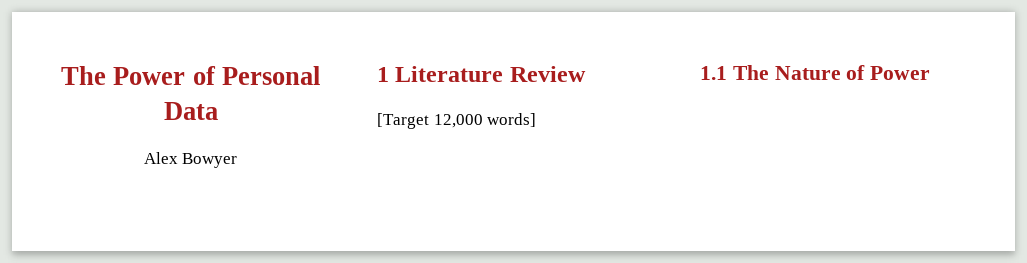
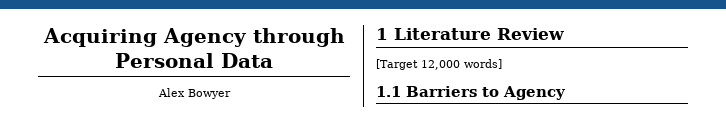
- The Power of Personal Data
+ Acquiring Agency through Personal Data
- 1.1 The Nature of Power
+ 1.1 Barriers to Agency

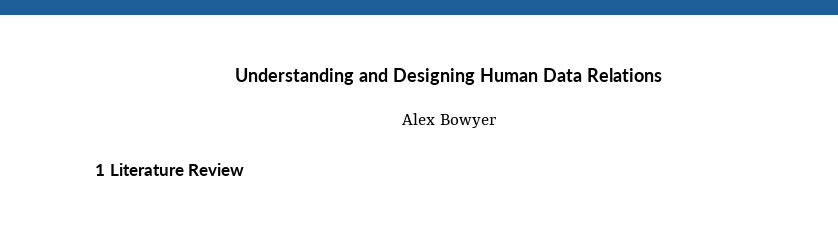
- Acquiring Agency through Personal Data
+ Understanding and Designing Human Data Relations
- [Target 12,000 words]
- 1.1 Barriers to Agency

